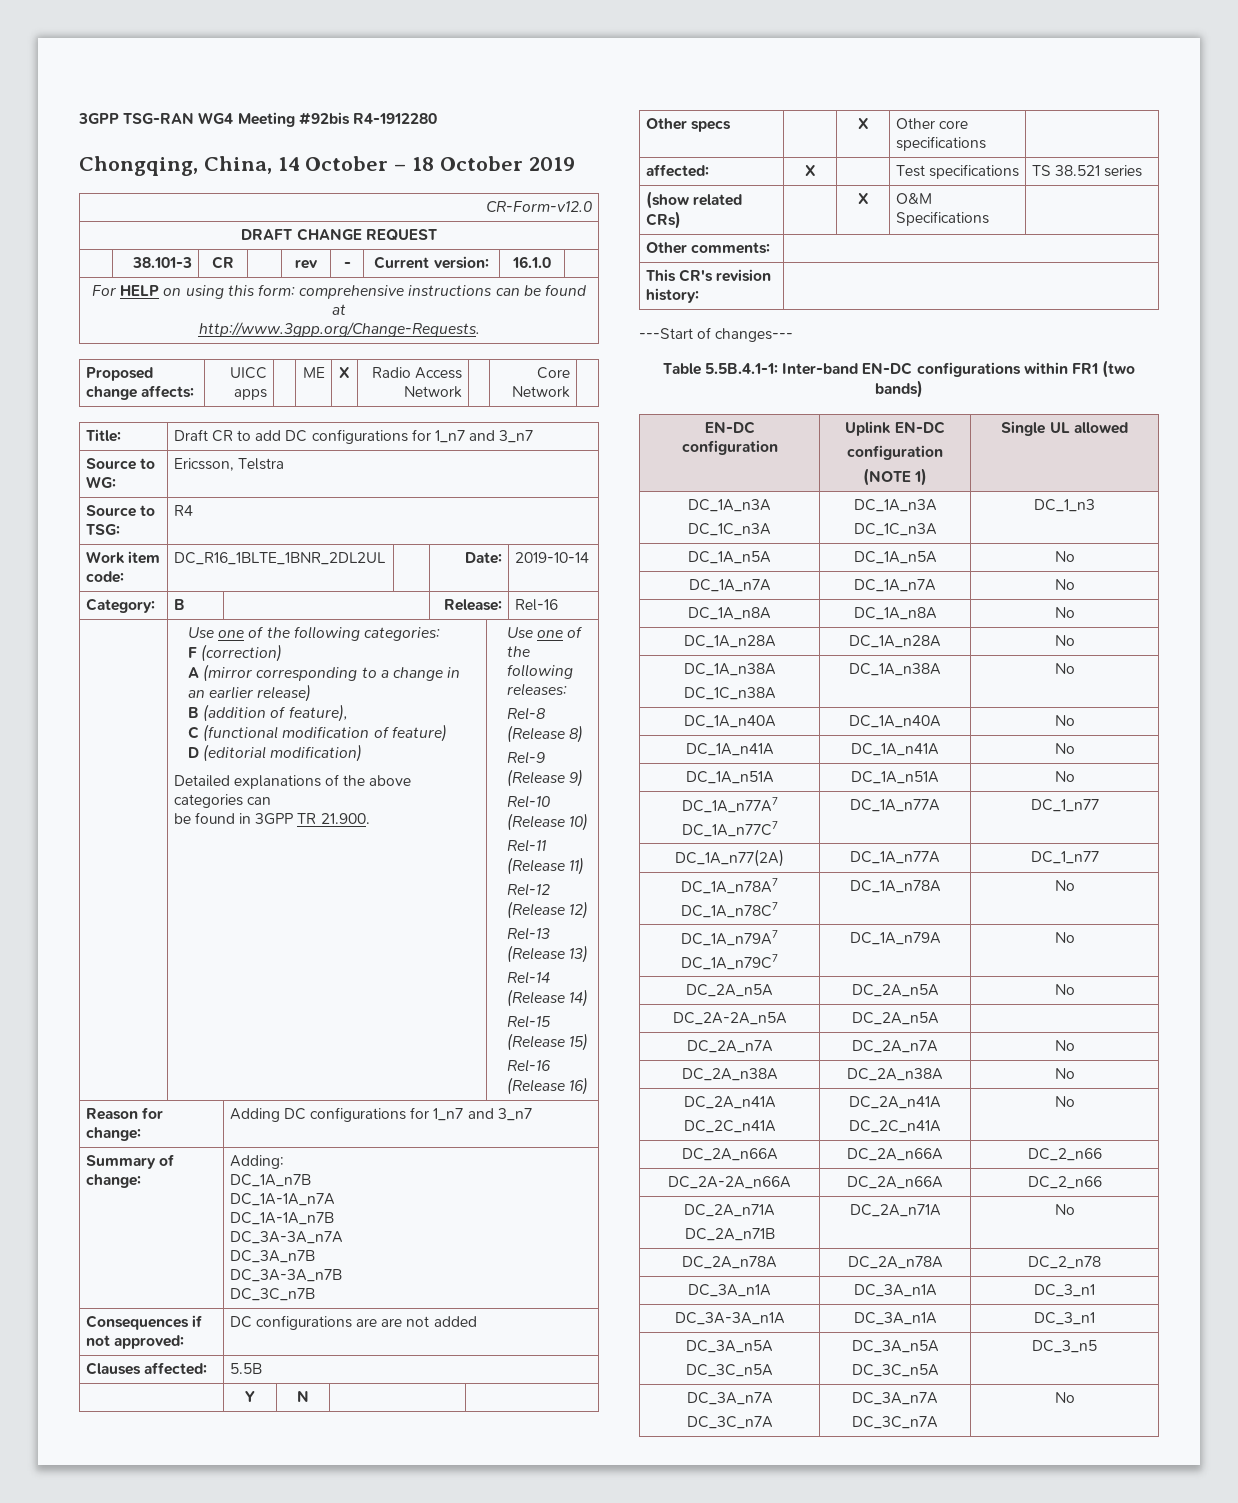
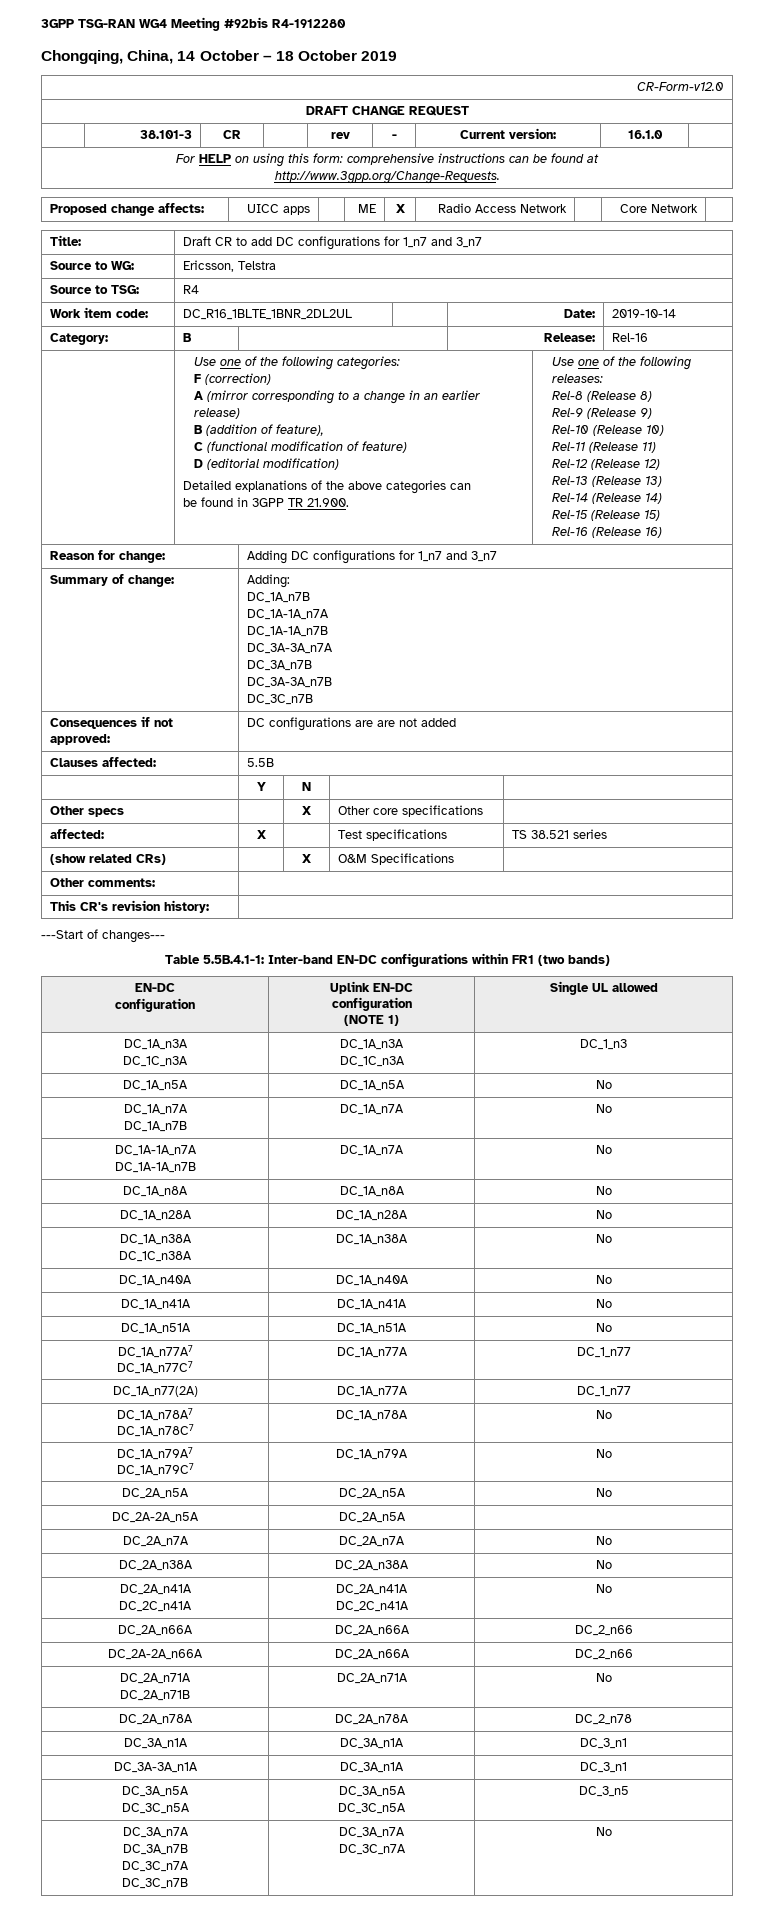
  DC_1A_n5A | DC_1A_n5A | No
- DC_1A_n7A | DC_1A_n7A | No
+ DC_1A_n7A
+ DC_1A_n7B | DC_1A_n7A | No
+ DC_1A-1A_n7A
+ DC_1A-1A_n7B | DC_1A_n7A | No
  DC_3A-3A_n1A | DC_3A_n1A | DC_3_n1
  DC_3A_n5A
  DC_3C_n5A | DC_3A_n5A
  DC_3C_n5A | DC_3_n5
  DC_3A_n7A
- DC_3C_n7A | DC_3A_n7A
+ DC_3A_n7B
+ DC_3C_n7A
+ DC_3C_n7B | DC_3A_n7A

